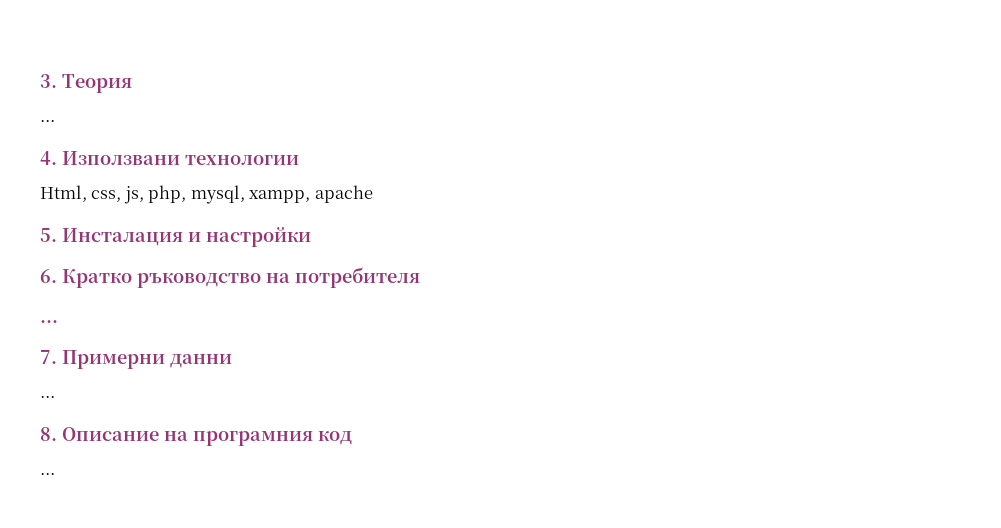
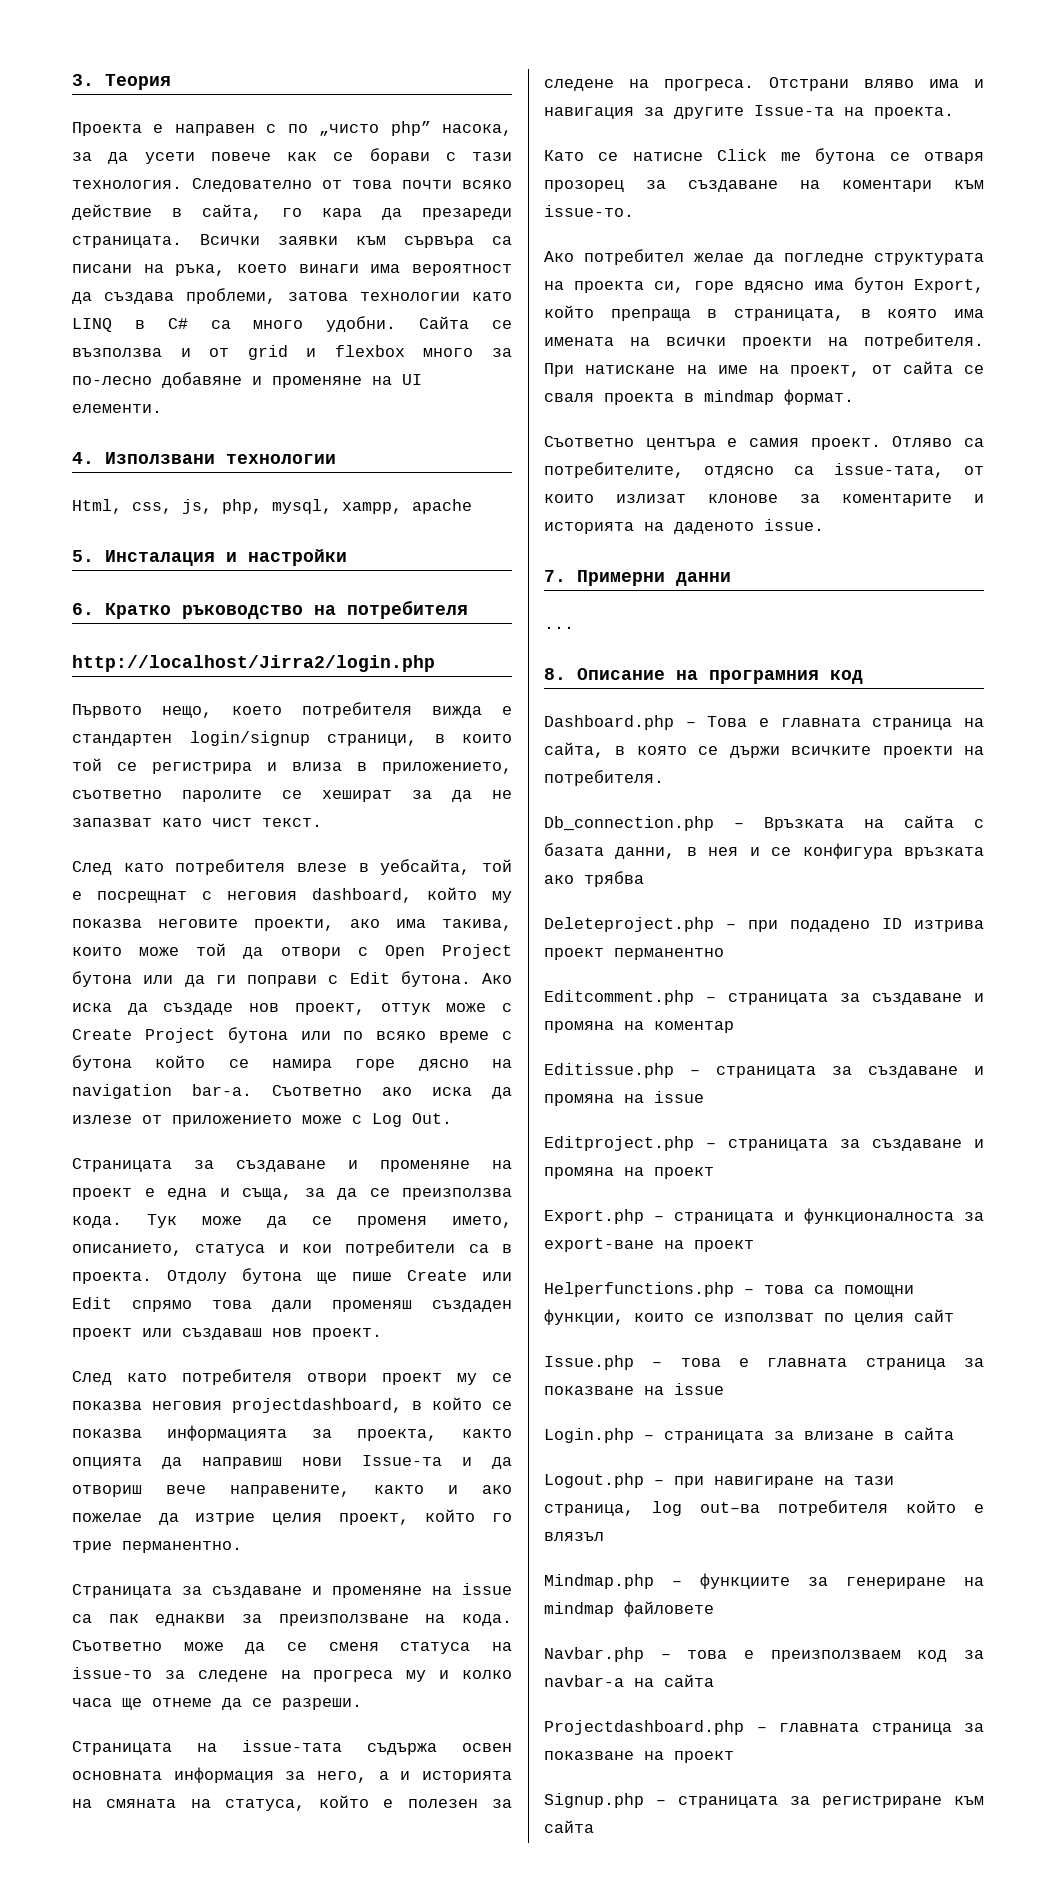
  3. Теория
- ...
+ Проекта е направен с по „чисто php” насока, за да усети повече как се борави с тази технология. Следователно от това почти всяко действие в сайта, го кара да презареди страницата. Всички заявки към сървъра са писани на ръка, което винаги има вероятност да създава проблеми, затова технологии като LINQ в C# са много удобни. Сайта се възползва и от grid и flexbox много за по-лесно добавяне и променяне на UI елементи.
  6. Кратко ръководство на потребителя
- ...
+ http://localhost/Jirra2/login.php
+ Първото нещо, което потребителя вижда е стандартен login/signup страници, в които той се регистрира и влиза в приложението, съответно паролите се хешират за да не запазват като чист текст.
+ След като потребителя влезе в уебсайта, той е посрещнат с неговия dashboard, който му показва неговите проекти, ако има такива, които може той да отвори с Open Project бутона или да ги поправи с Edit бутона. Ако иска да създаде нов проект, оттук може с Create Project бутона или по всяко време с бутона който се намира горе дясно на navigation bar-а. Съответно ако иска да излезе от приложението може с Log Out.
+ Страницата за създаване и променяне на проект е една и съща, за да се преизползва кода. Тук може да се променя името, описанието, статуса и кои потребители са в проекта. Отдолу бутона ще пише Create или Edit спрямо това дали променяш създаден проект или създаваш нов проект.
+ След като потребителя отвори проект му се показва неговия projectdashboard, в който се показва информацията за проекта, както опцията да направиш нови Issue-та и да отвориш вече направените, както и ако пожелае да изтрие целия проект, който го трие перманентно.
+ Страницата за създаване и променяне на issue са пак еднакви за преизползване на кода. Съответно може да се сменя статуса на issue-то за следене на прогреса му и колко часа ще отнеме да се разреши.
+ Страницата на issue-тата съдържа освен основната информация за него, а и историята на смяната на статуса, който е полезен за следене на прогреса. Отстрани вляво има и навигация за другите Issue-та на проекта.
+ Като се натисне Click me бутона се отваря прозорец за създаване на коментари към issue-то.
+ Ако потребител желае да погледне структурата на проекта си, горе вдясно има бутон Export, който препраща в страницата, в която има имената на всички проекти на потребителя. При натискане на име на проект, от сайта се сваля проекта в mindmap формат.
+ Съответно центъра е самия проект. Отляво са потребителите, отдясно са issue-тата, от които излизат клонове за коментарите и историята на даденото issue.
  8. Описание на програмния код
- ...
+ Dashboard.php – Това е главната страница на сайта, в която се държи всичките проекти на потребителя.
+ Db_connection.php – Връзката на сайта с базата данни, в нея и се конфигура връзката ако трябва
+ Deleteproject.php – при подадено ID изтрива проект перманентно
+ Editcomment.php – страницата за създаване и промяна на коментар
+ Editissue.php – страницата за създаване и промяна на issue
+ Editproject.php – страницата за създаване и промяна на проект
+ Export.php – страницата и функционалноста за export-ване на проект
+ Helperfunctions.php – това са помощни функции, които се използват по целия сайт
+ Issue.php – това е главната страница за показване на issue
+ Login.php – страницата за влизане в сайта
+ Logout.php – при навигиране на тази страница, log out–ва потребителя който е влязъл
+ Mindmap.php – функциите за генериране на mindmap файловете
+ Navbar.php – това е преизползваем код за navbar-a на сайта
+ Projectdashboard.php – главната страница за показване на проект
+ Signup.php – страницата за регистриране към сайта

